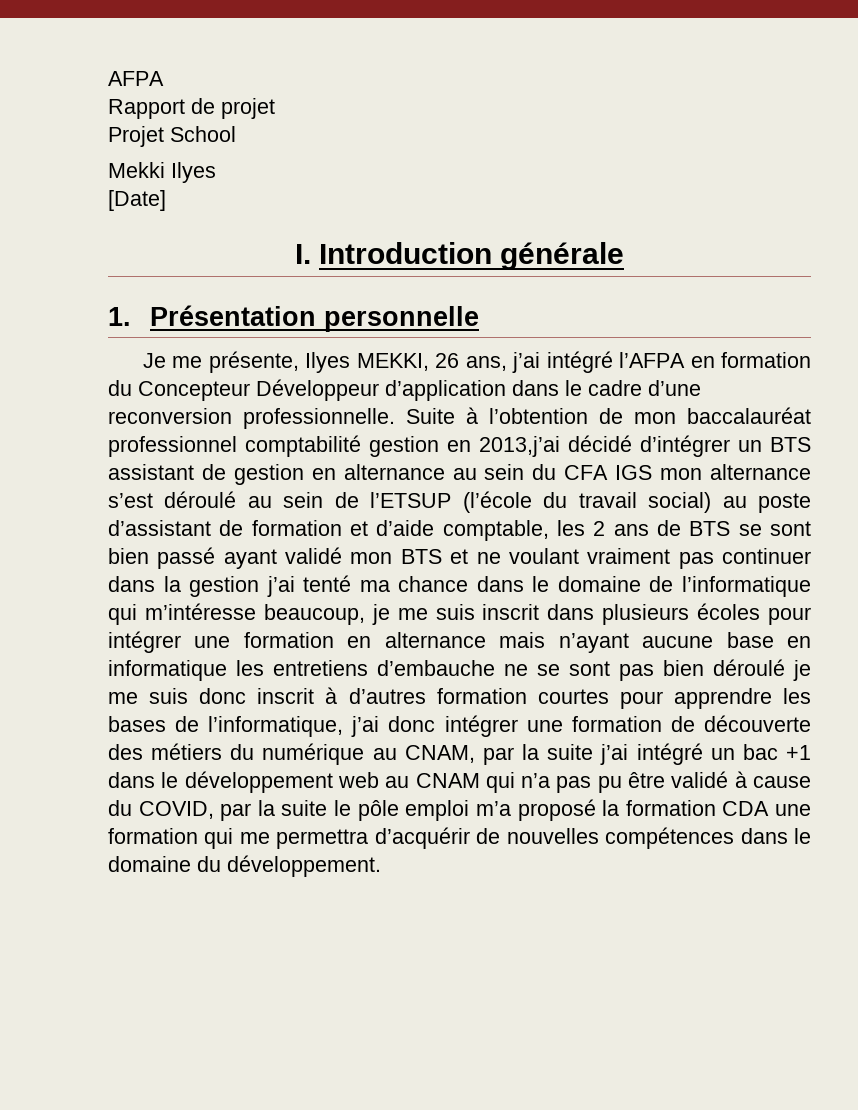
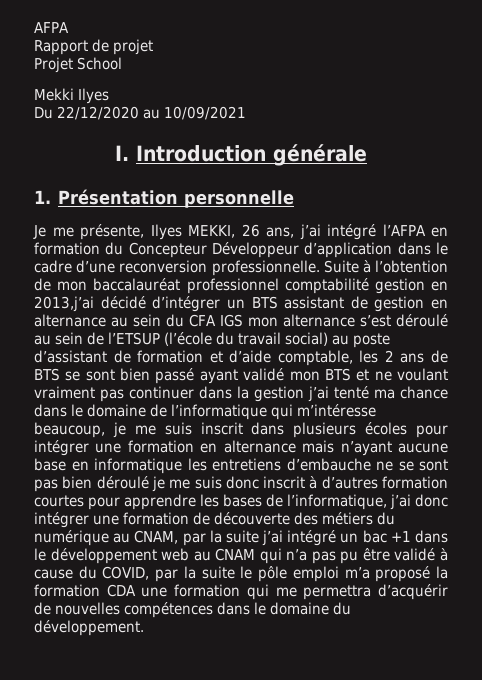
- [Date]
+ Du 22/12/2020 au 10/09/2021

